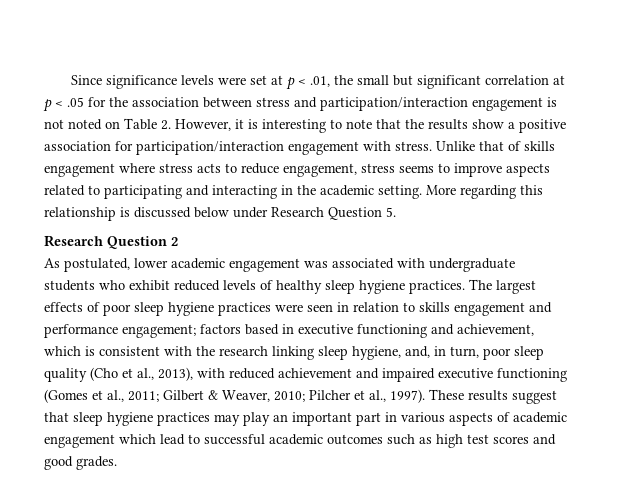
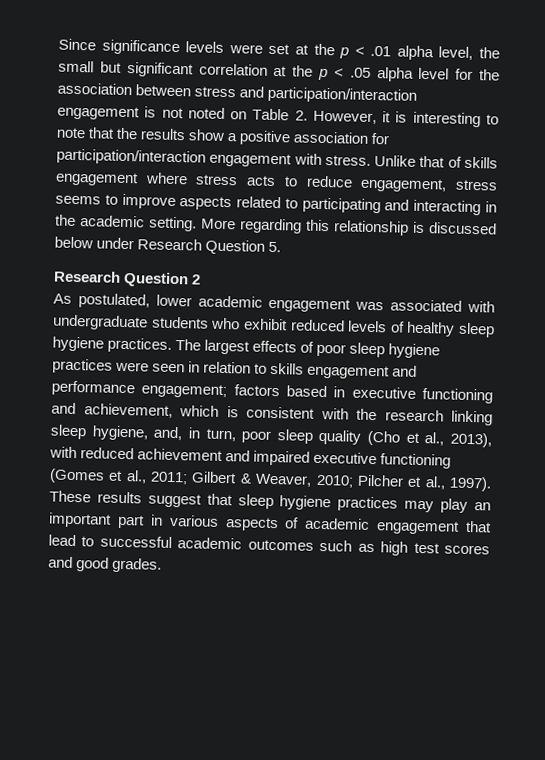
- Since significance levels were set at p < .01, the small but significant correlation at p < .05 for the association between stress and participation/interaction engagement is not noted on Table 2. However, it is interesting to note that the results show a positive association for participation/interaction engagement with stress.
+ Since significance levels were set at the p < .01 alpha level, the small but significant correlation at the p < .05 alpha level for the association between stress and participation/interaction engagement is not noted on Table 2. However, it is interesting to note that the results show a positive association for participation/interaction engagement with stress.
- These results suggest that sleep hygiene practices may play an important part in various aspects of academic engagement which lead to successful academic outcomes such as high test scores and good grades.
+ These results suggest that sleep hygiene practices may play an important part in various aspects of academic engagement that lead to successful academic outcomes such as high test scores and good grades.

